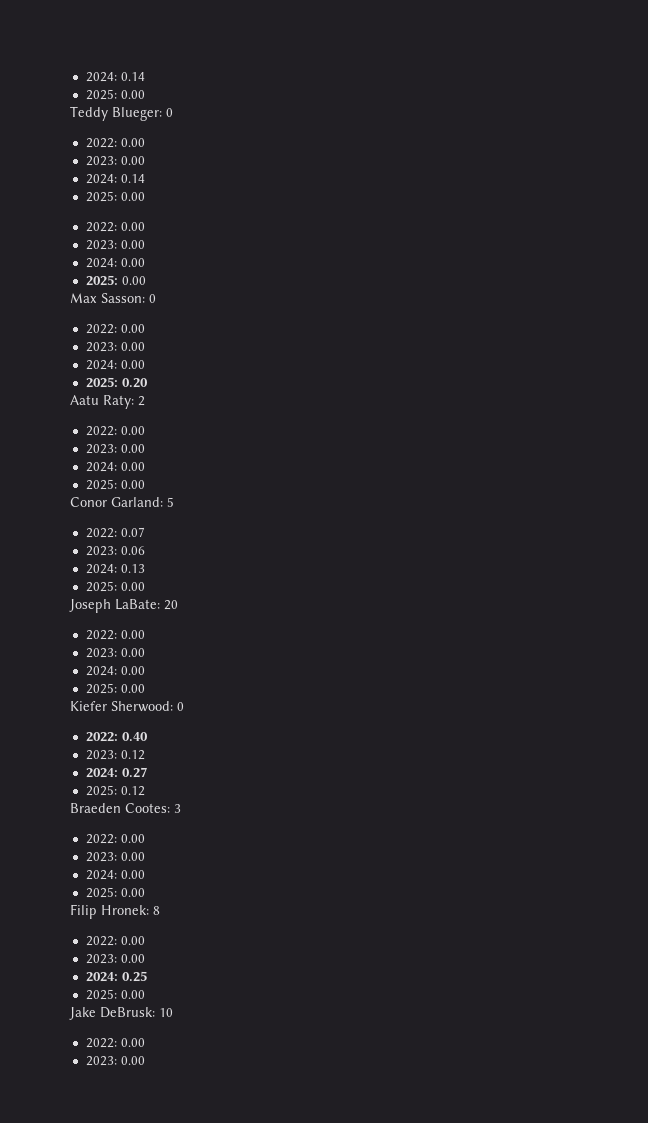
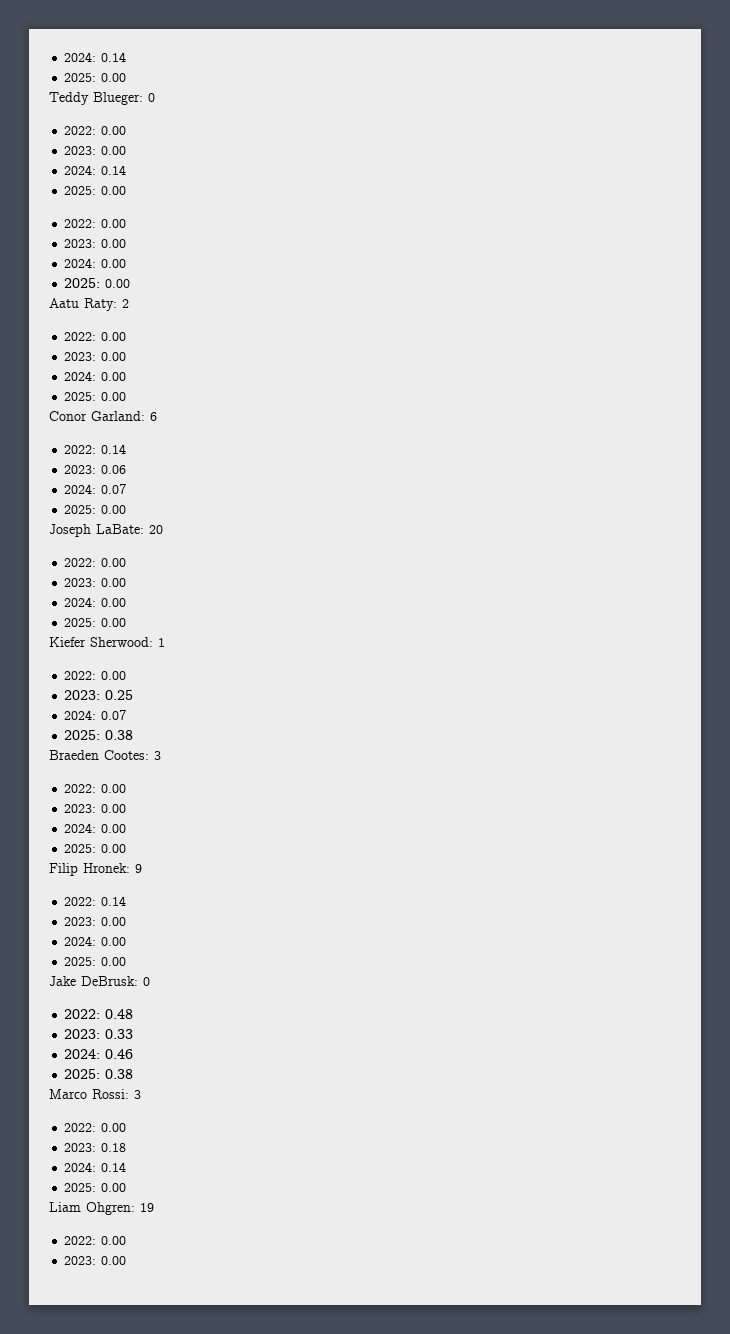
- Max Sasson: 0
- 2022: 0.00
- 2023: 0.00
- 2024: 0.00
- 2025: 0.20
- Conor Garland: 5
- 2022: 0.07
+ Conor Garland: 6
+ 2022: 0.14
  2023: 0.06
- 2024: 0.13
+ 2024: 0.07
- Kiefer Sherwood: 0
- 2022: 0.40
- 2023: 0.12
- 2024: 0.27
- 2025: 0.12
+ Kiefer Sherwood: 1
+ 2022: 0.00
+ 2023: 0.25
+ 2024: 0.07
+ 2025: 0.38
- Filip Hronek: 8
+ Filip Hronek: 9
+ 2022: 0.14
+ 2023: 0.00
+ 2024: 0.00
+ 2025: 0.00
+ Jake DeBrusk: 0
+ 2022: 0.48
+ 2023: 0.33
+ 2024: 0.46
+ 2025: 0.38
+ Marco Rossi: 3
  2022: 0.00
- 2023: 0.00
- 2024: 0.25
+ 2023: 0.18
+ 2024: 0.14
  2025: 0.00
- Jake DeBrusk: 10
+ Liam Ohgren: 19

